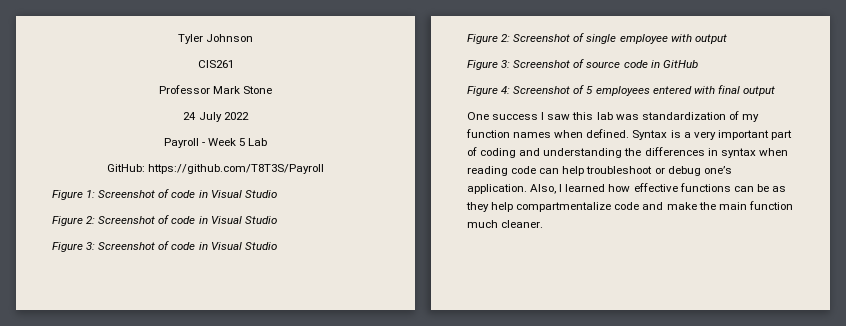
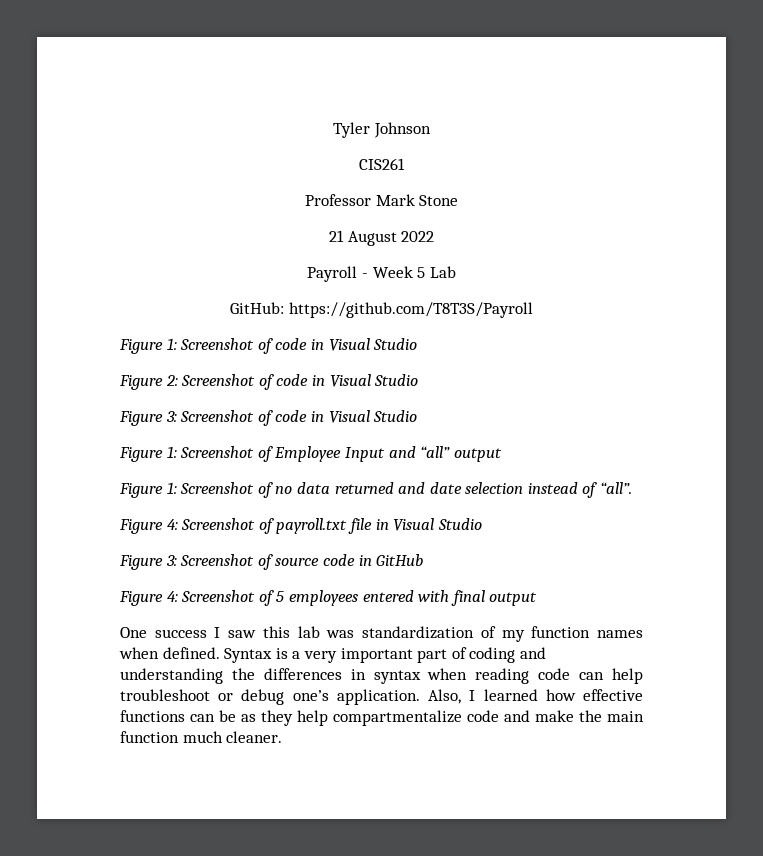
- 24 July 2022
+ 21 August 2022
- Figure 2: Screenshot of single employee with output
+ Figure 1: Screenshot of Employee Input and “all” output
+ Figure 1: Screenshot of no data returned and date selection instead of “all”.
+ Figure 4: Screenshot of payroll.txt file in Visual Studio

